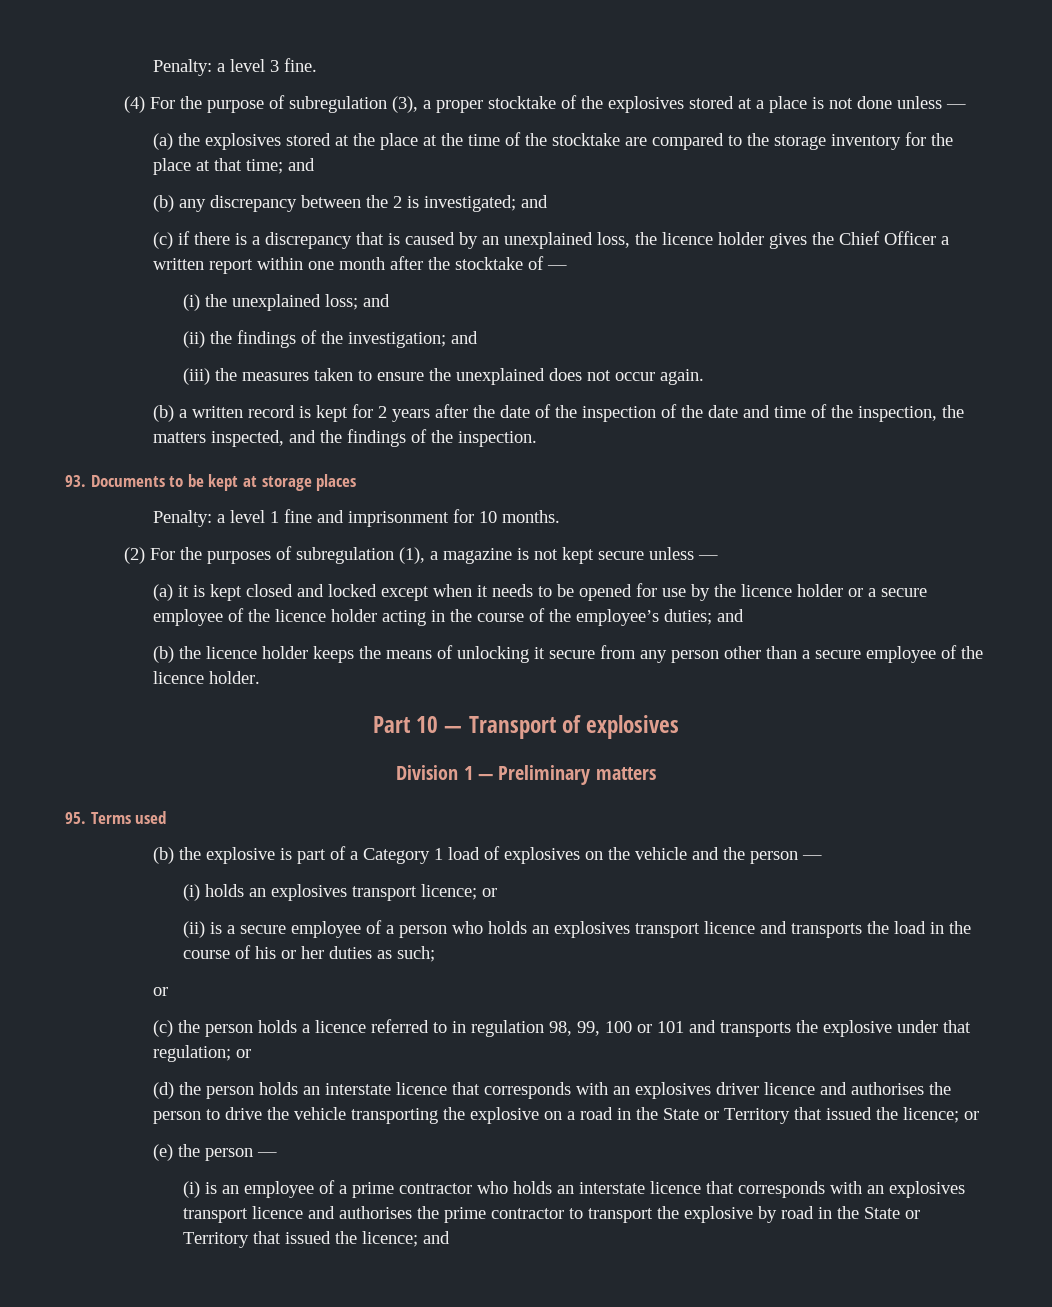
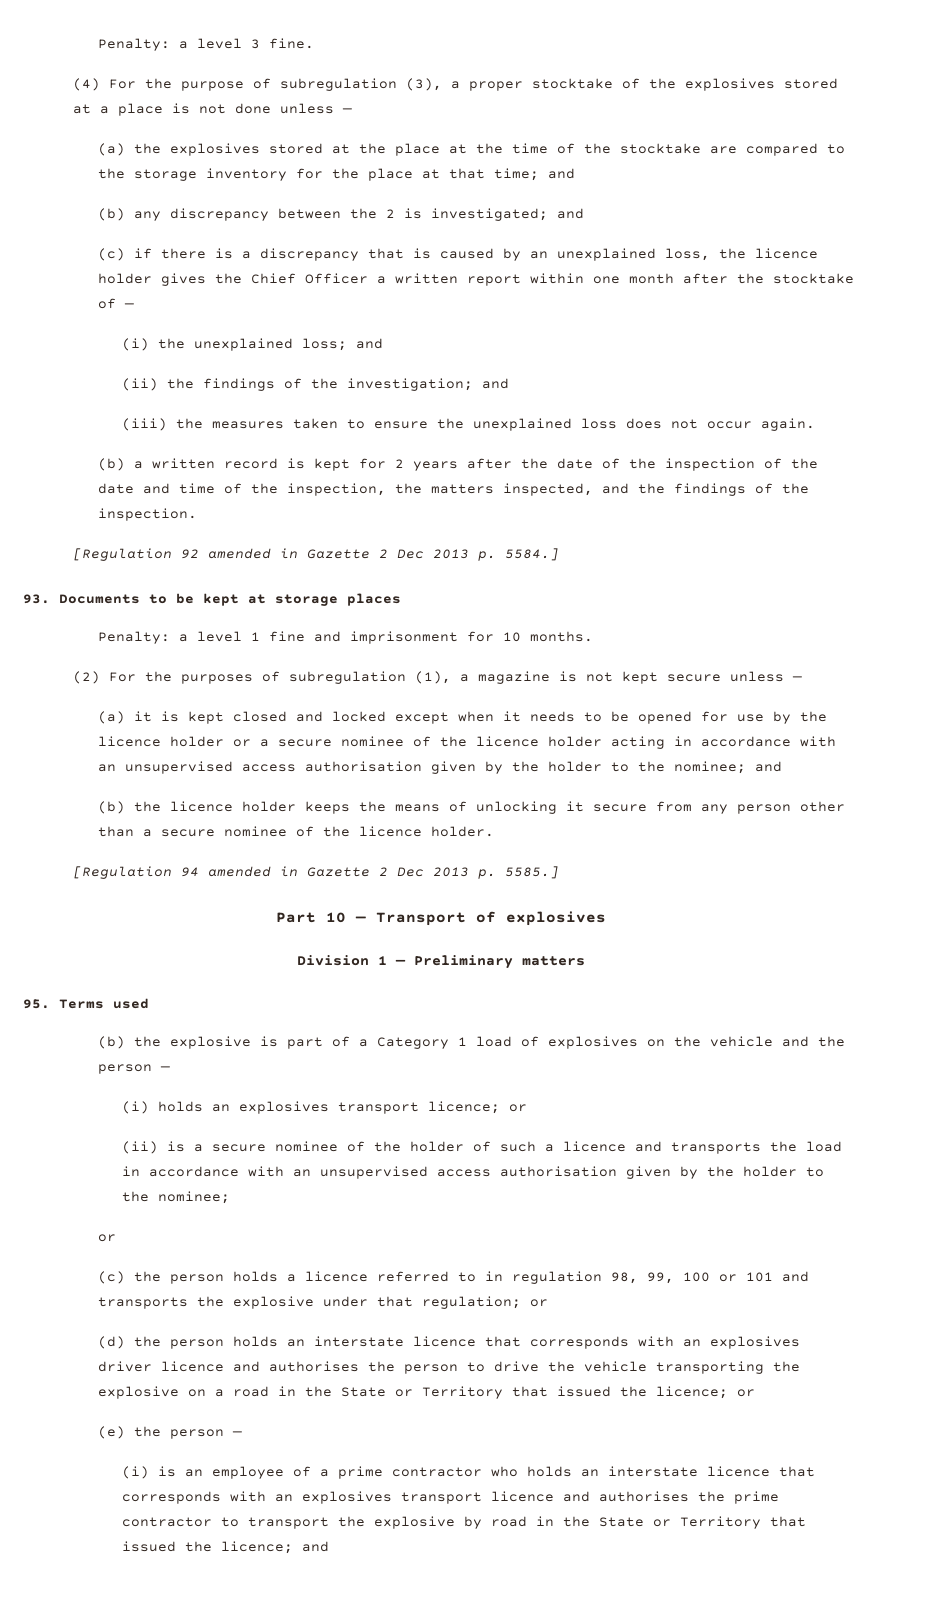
- (iii) the measures taken to ensure the unexplained does not occur again.
+ (iii) the measures taken to ensure the unexplained loss does not occur again.
+ [Regulation 92 amended in Gazette 2 Dec 2013 p. 5584.]
- (a) it is kept closed and locked except when it needs to be opened for use by the licence holder or a secure employee of the licence holder acting in the course of the employee’s duties; and
+ (a) it is kept closed and locked except when it needs to be opened for use by the licence holder or a secure nominee of the licence holder acting in accordance with an unsupervised access authorisation given by the holder to the nominee; and
- (b) the licence holder keeps the means of unlocking it secure from any person other than a secure employee of the licence holder.
+ (b) the licence holder keeps the means of unlocking it secure from any person other than a secure nominee of the licence holder.
+ [Regulation 94 amended in Gazette 2 Dec 2013 p. 5585.]
- (ii) is a secure employee of a person who holds an explosives transport licence and transports the load in the course of his or her duties as such;
+ (ii) is a secure nominee of the holder of such a licence and transports the load in accordance with an unsupervised access authorisation given by the holder to the nominee;

